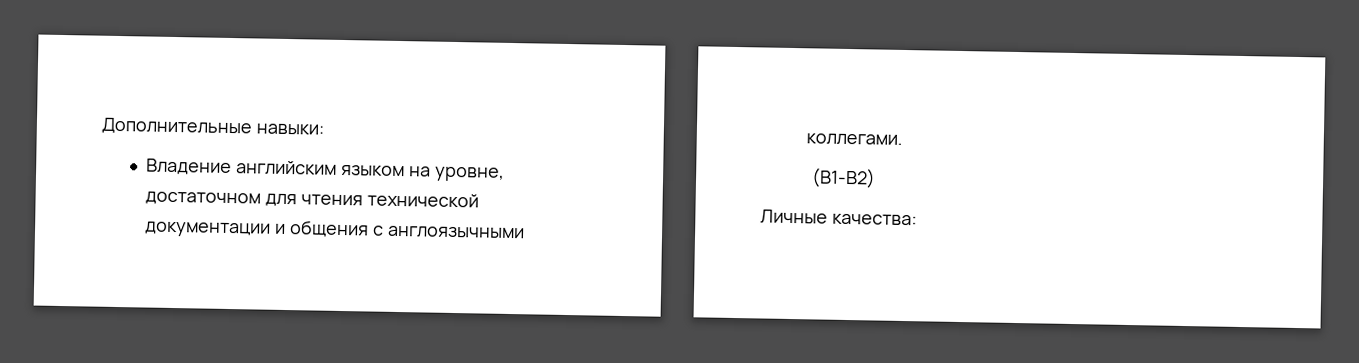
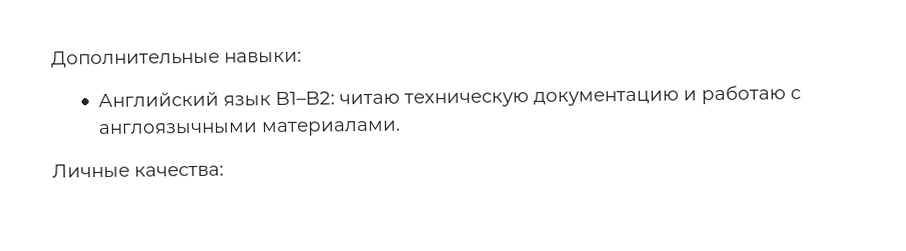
- Владение английским языком на уровне, достаточном для чтения технической документации и общения с англоязычными коллегами.
- (B1-B2)
+ Английский язык B1–B2: читаю техническую документацию и работаю с англоязычными материалами.

